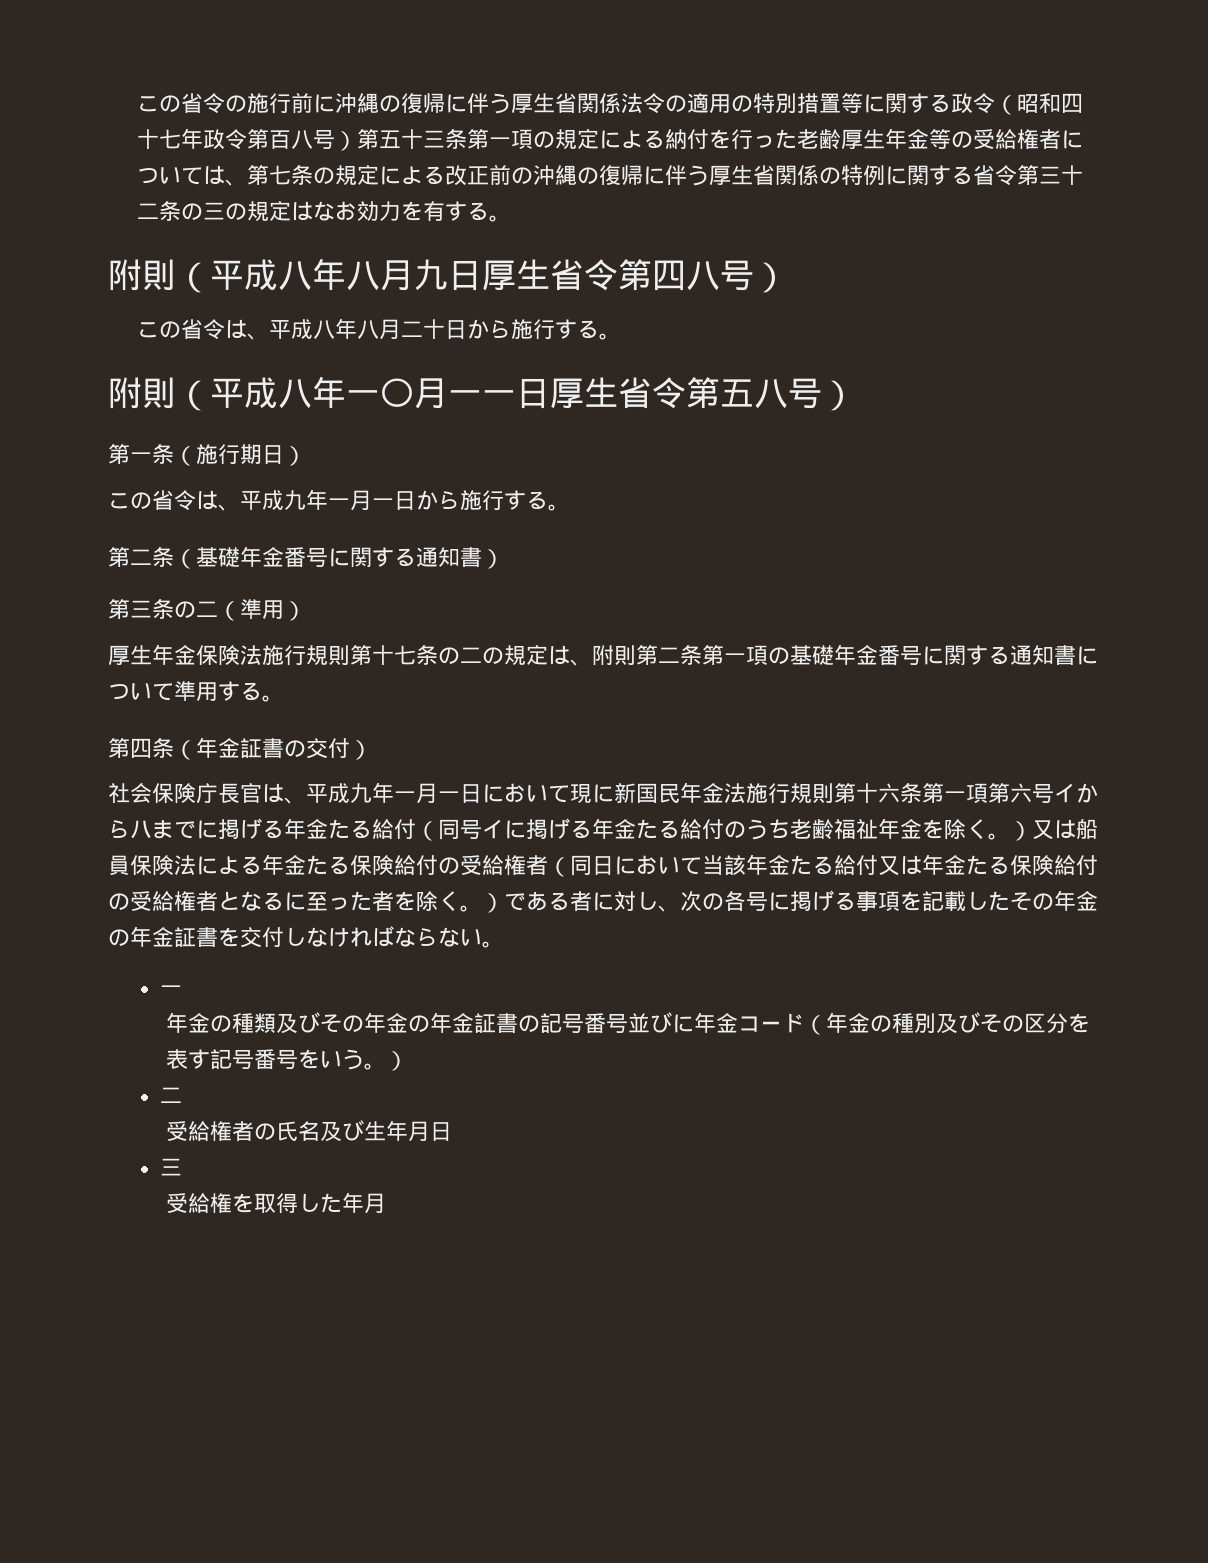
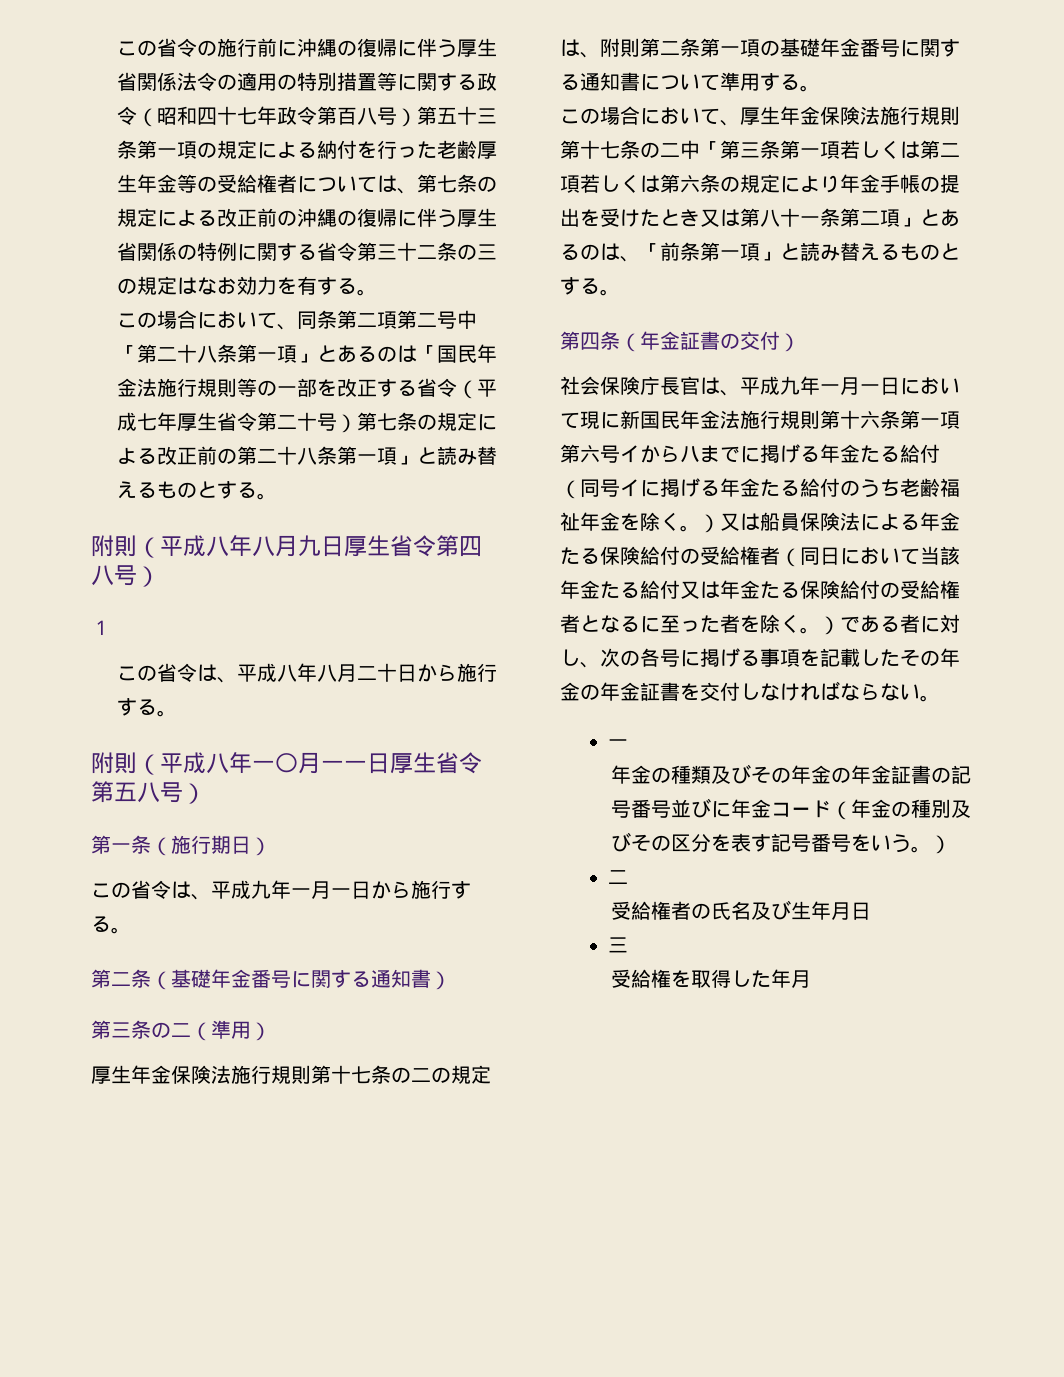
+ この場合において、同条第二項第二号中「第二十八条第一項」とあるのは「国民年金法施行規則等の一部を改正する省令（平成七年厚生省令第二十号）第七条の規定による改正前の第二十八条第一項」と読み替えるものとする。
+ １
+ この場合において、厚生年金保険法施行規則第十七条の二中「第三条第一項若しくは第二項若しくは第六条の規定により年金手帳の提出を受けたとき又は第八十一条第二項」とあるのは、「前条第一項」と読み替えるものとする。

